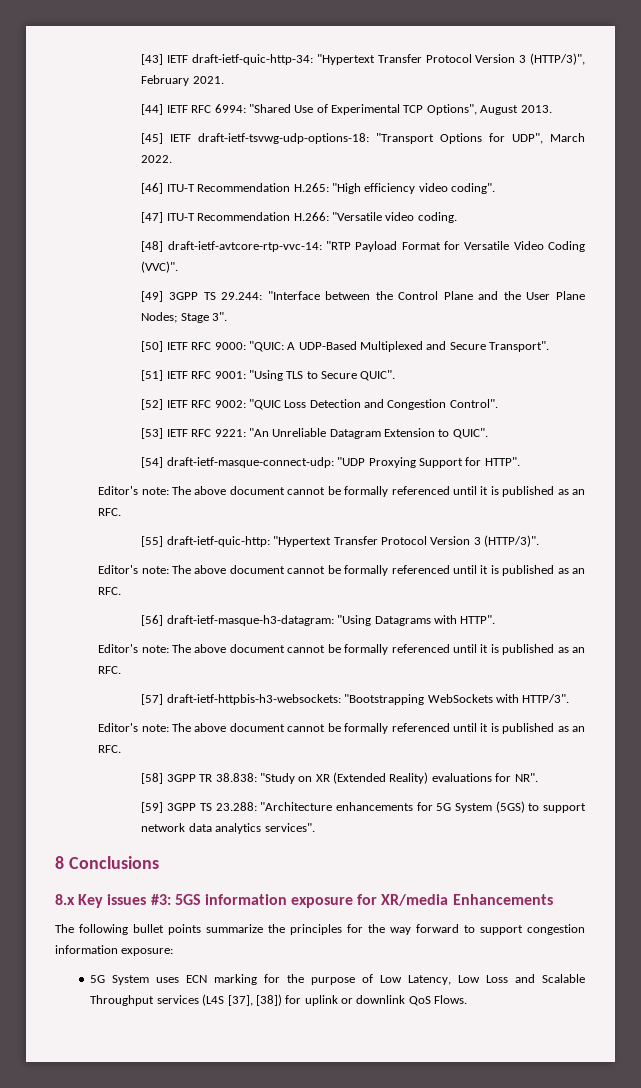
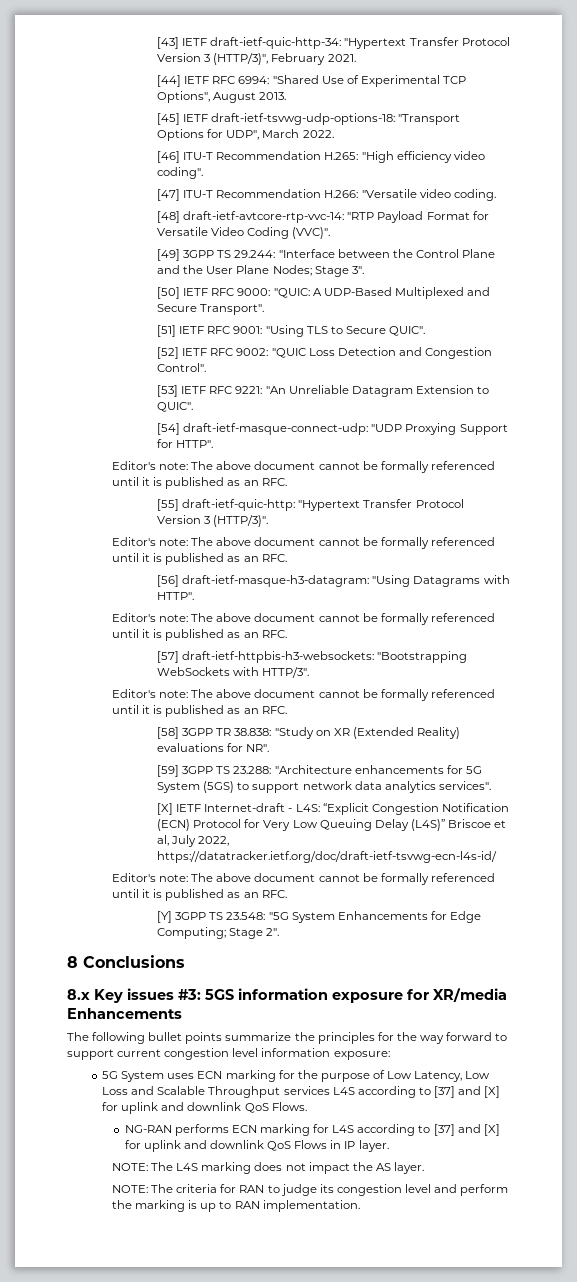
+ [X] IETF Internet-draft - L4S: “Explicit Congestion Notification (ECN) Protocol for Very Low Queuing Delay (L4S)” Briscoe et al, July 2022, https://datatracker.ietf.org/doc/draft-ietf-tsvwg-ecn-l4s-id/
+ Editor's note: The above document cannot be formally referenced until it is published as an RFC.
+ [Y] 3GPP TS 23.548: "5G System Enhancements for Edge Computing; Stage 2".
- The following bullet points summarize the principles for the way forward to support congestion information exposure:
+ The following bullet points summarize the principles for the way forward to support current congestion level information exposure:
- 5G System uses ECN marking for the purpose of Low Latency, Low Loss and Scalable Throughput services (L4S [37], [38]) for uplink or downlink QoS Flows.
+ 5G System uses ECN marking for the purpose of Low Latency, Low Loss and Scalable Throughput services L4S according to [37] and [X] for uplink and downlink QoS Flows.
+ NG-RAN performs ECN marking for L4S according to [37] and [X] for uplink and downlink QoS Flows in IP layer.
+ NOTE: The L4S marking does not impact the AS layer.
+ NOTE: The criteria for RAN to judge its congestion level and perform the marking is up to RAN implementation.

